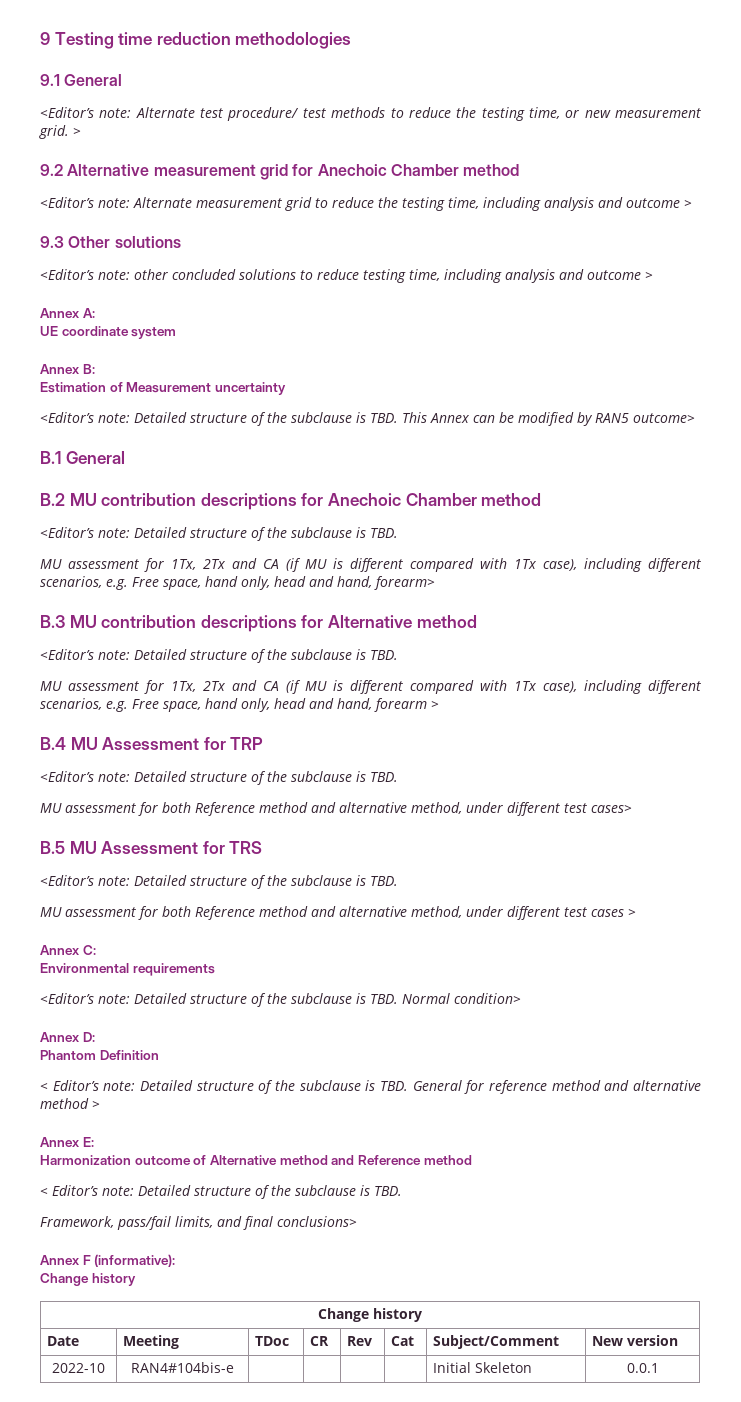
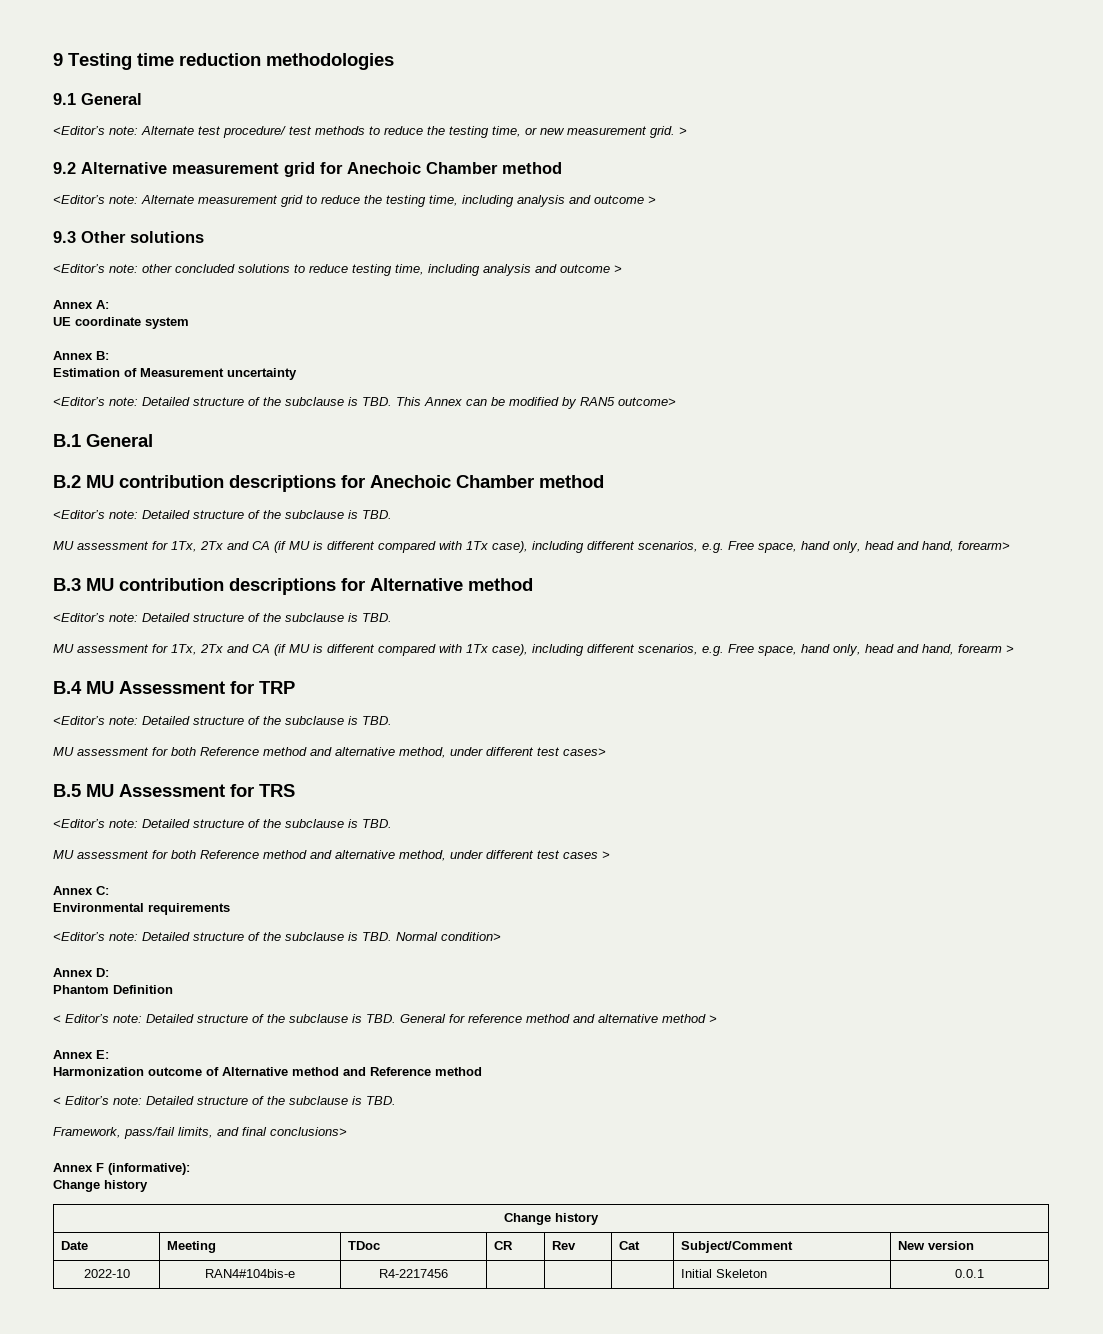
- 2022-10 | RAN4#104bis-e | | | | | Initial Skeleton | 0.0.1
+ 2022-10 | RAN4#104bis-e | R4-2217456 | | | | Initial Skeleton | 0.0.1

